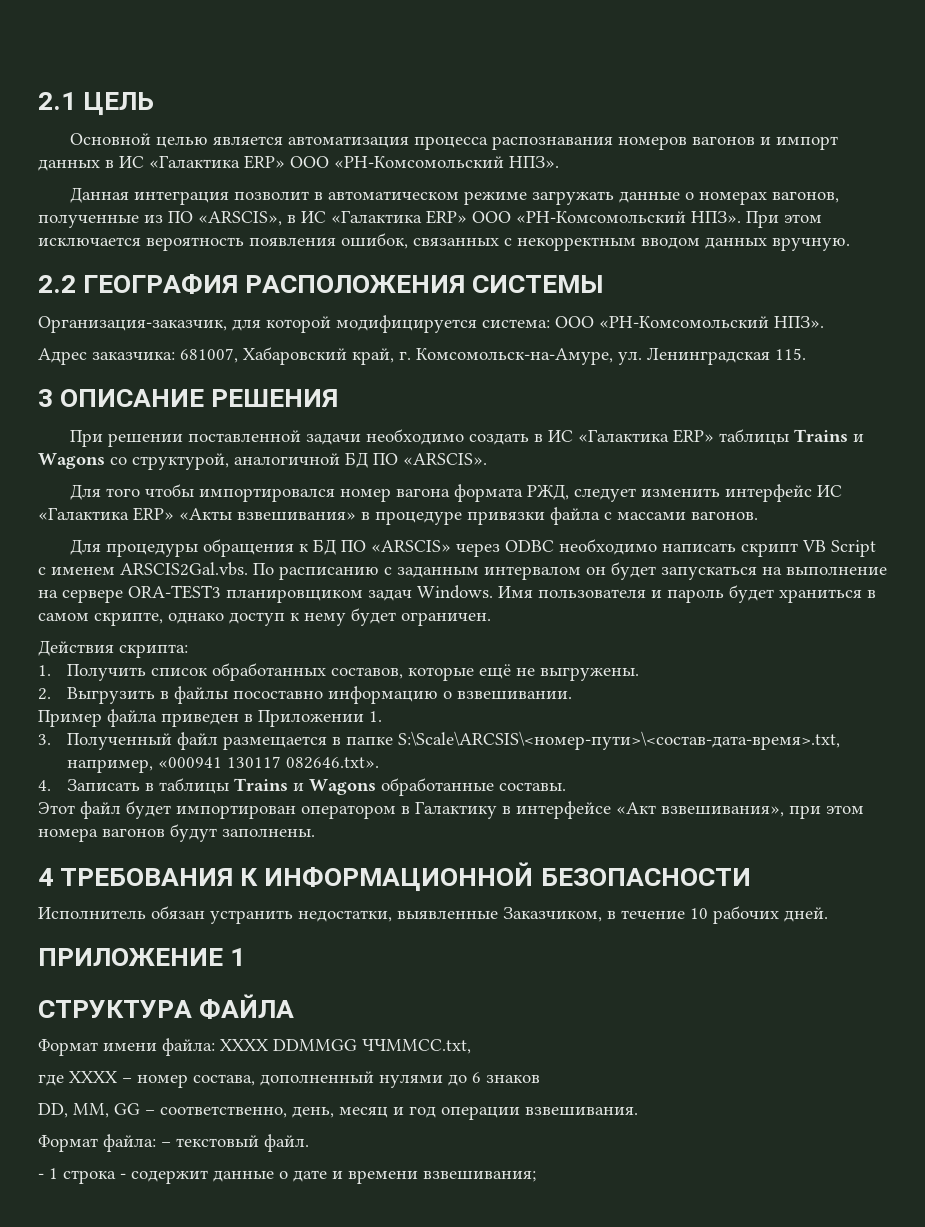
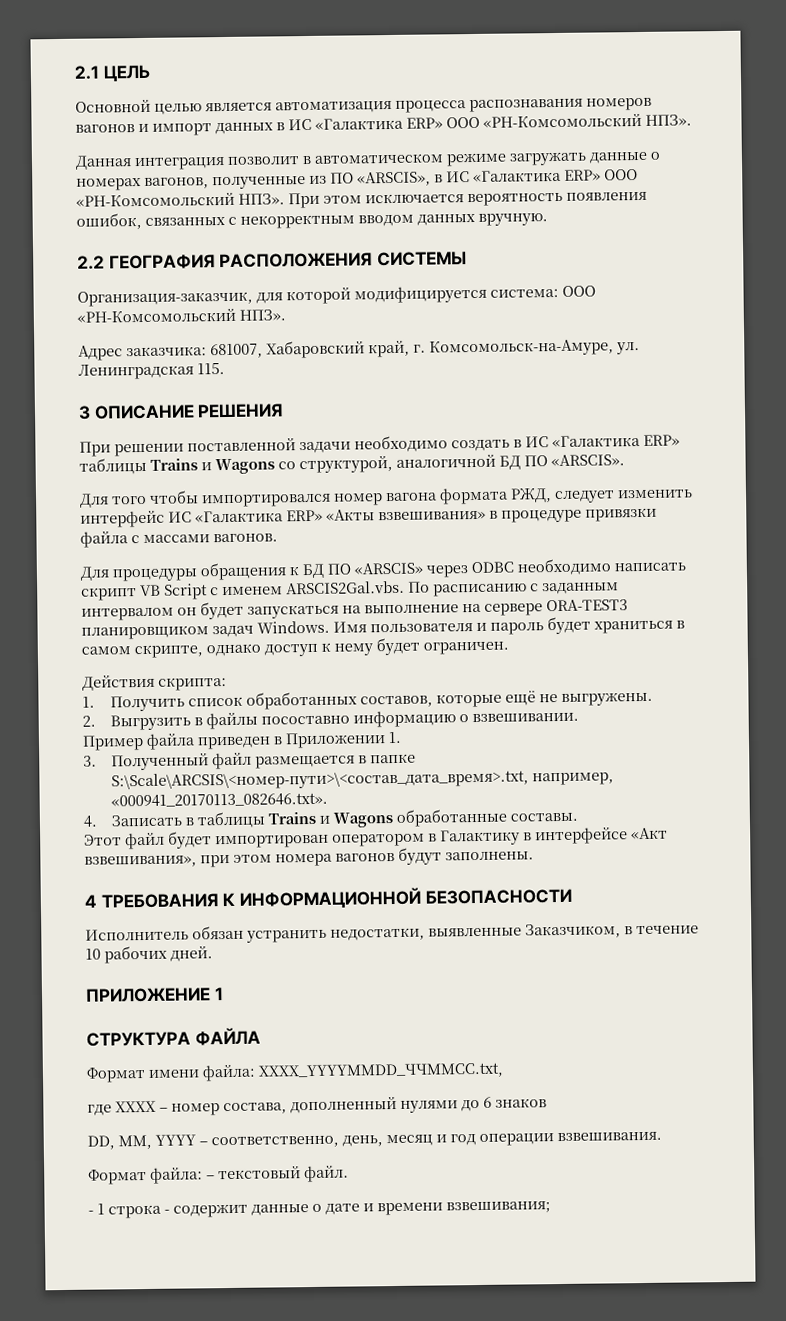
- 3. Полученный файл размещается в папке S:\Scale\ARCSIS\<номер-пути>\<состав-дата-время>.txt, например, «000941 130117 082646.txt».
+ 3. Полученный файл размещается в папке S:\Scale\ARCSIS\<номер-пути>\<состав_дата_время>.txt, например, «000941_20170113_082646.txt».
- Формат имени файла: XXXX DDMMGG ЧЧММСС.txt,
+ Формат имени файла: XXXX_YYYYMMDD_ЧЧММСС.txt,
- DD, MM, GG – соответственно, день, месяц и год операции взвешивания.
+ DD, MM, YYYY – соответственно, день, месяц и год операции взвешивания.

